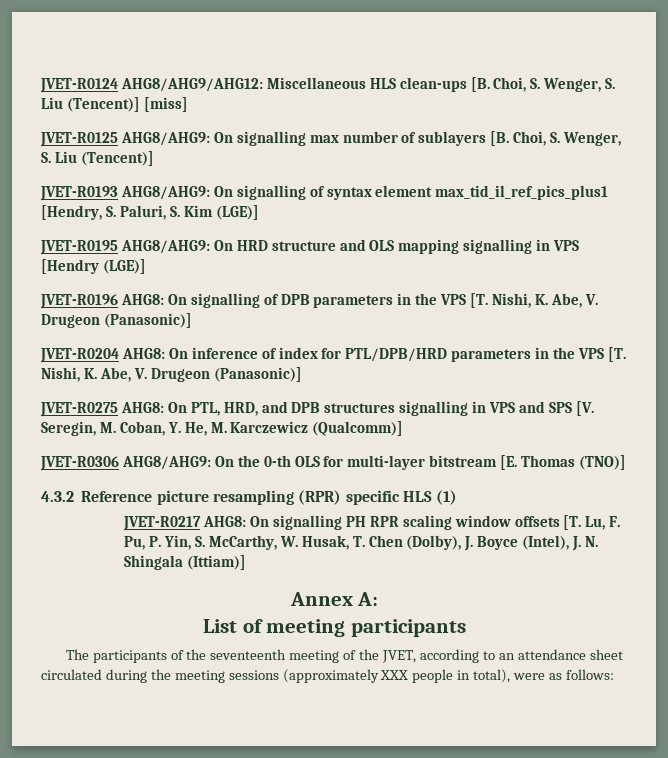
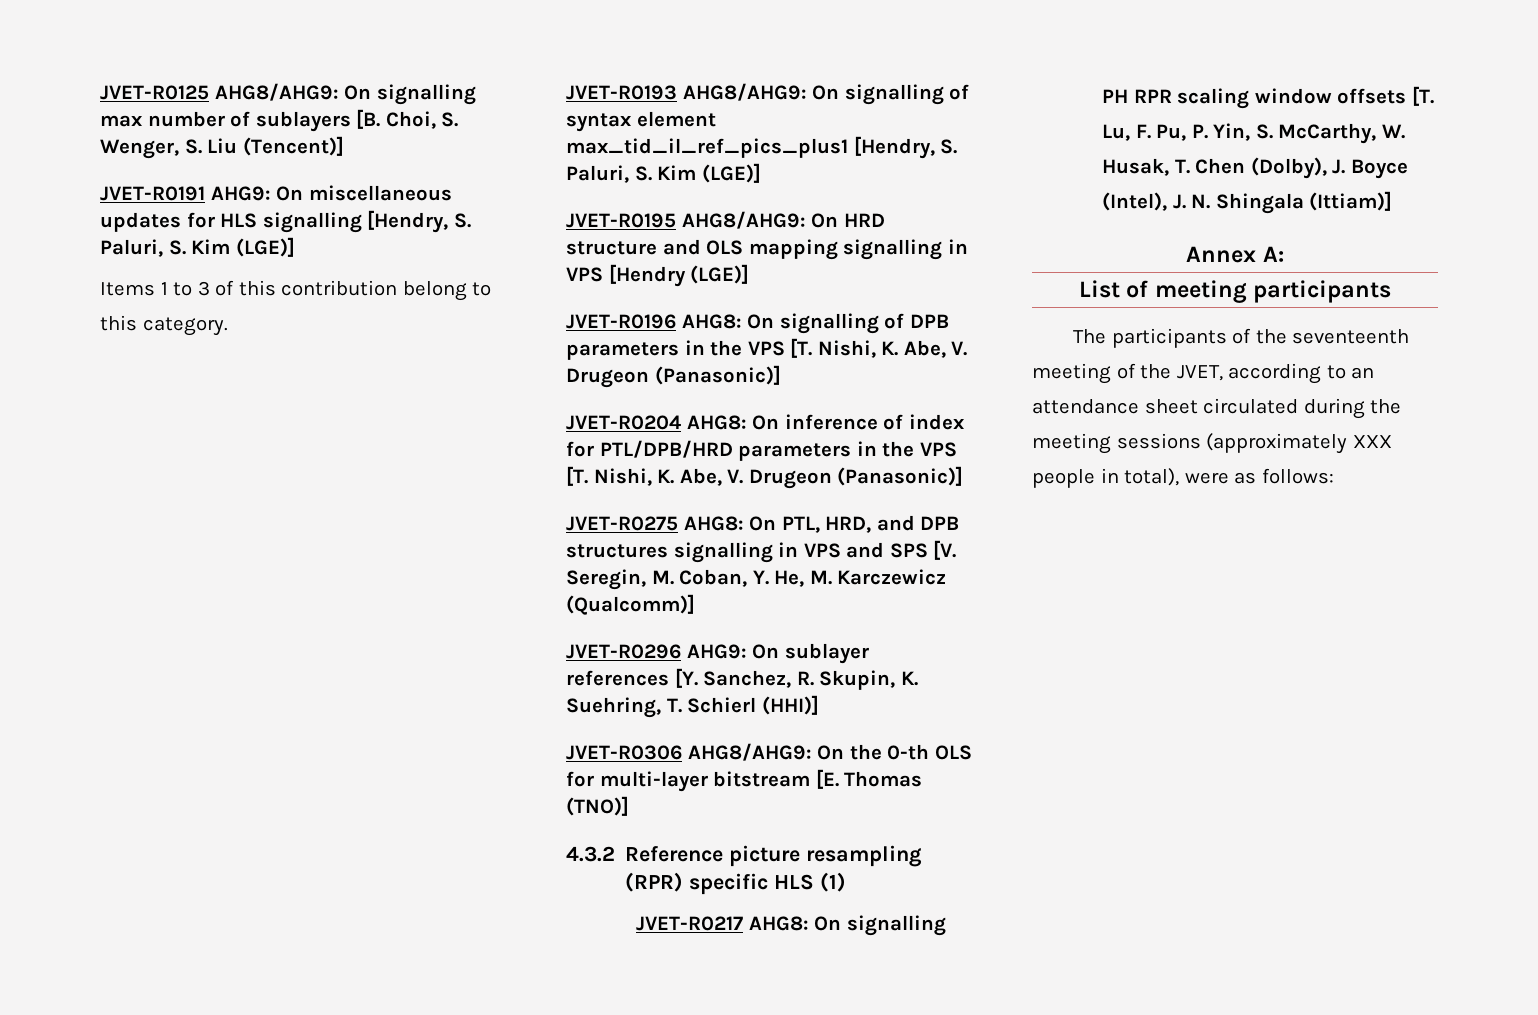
- JVET-R0124 AHG8/AHG9/AHG12: Miscellaneous HLS clean-ups [B. Choi, S. Wenger, S. Liu (Tencent)] [miss]
+ JVET-R0191 AHG9: On miscellaneous updates for HLS signalling [Hendry, S. Paluri, S. Kim (LGE)]
+ Items 1 to 3 of this contribution belong to this category.
+ JVET-R0296 AHG9: On sublayer references [Y. Sanchez, R. Skupin, K. Suehring, T. Schierl (HHI)]

